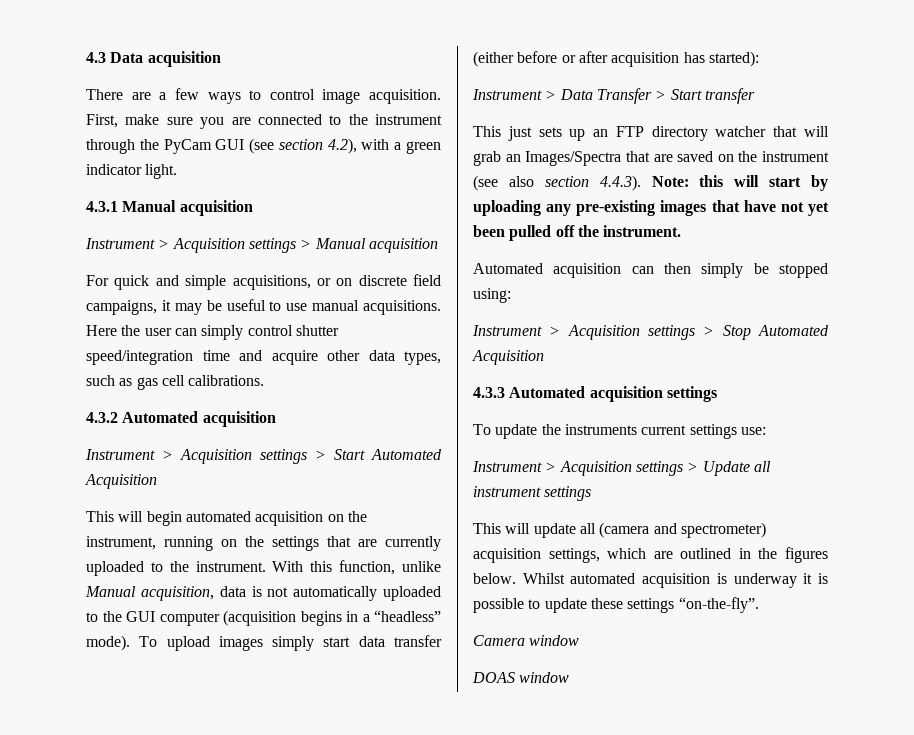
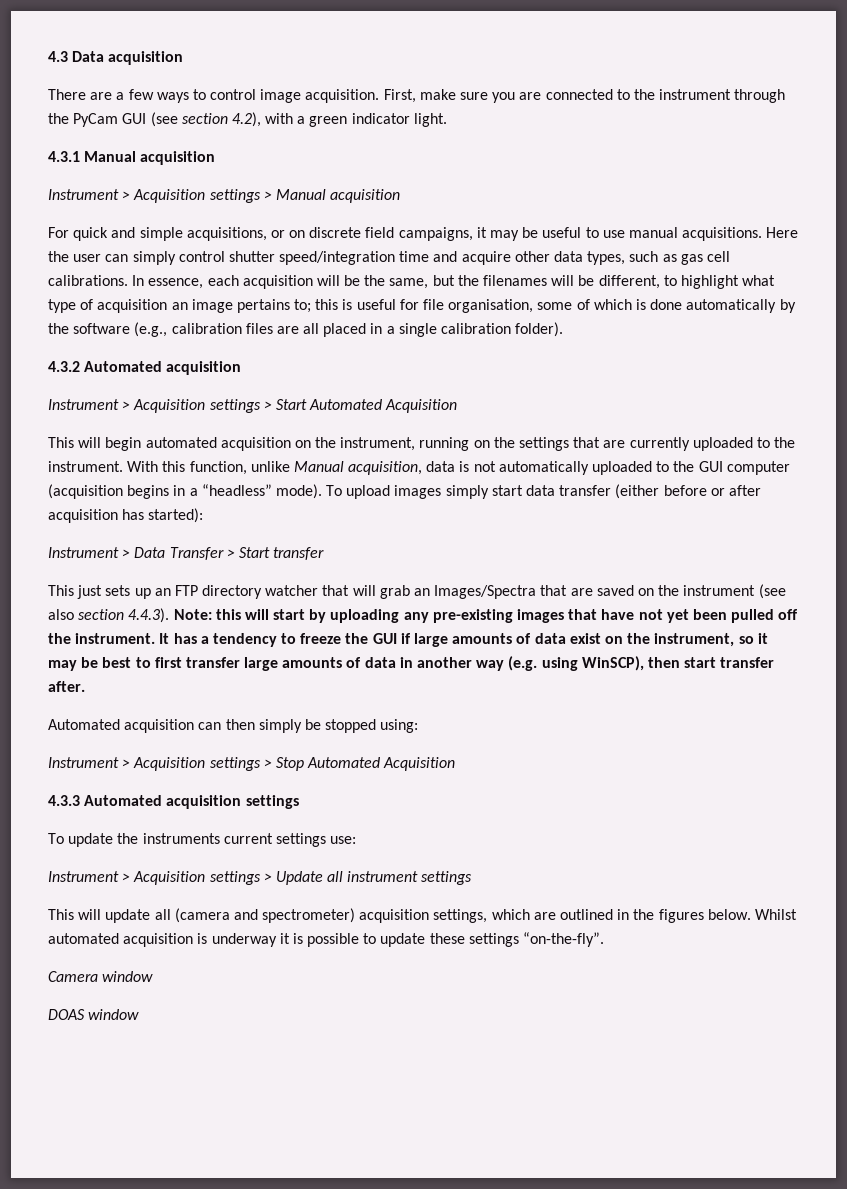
+ In essence, each acquisition will be the same, but the filenames will be different, to highlight what type of acquisition an image pertains to; this is useful for file organisation, some of which is done automatically by the software (e.g., calibration files are all placed in a single calibration folder).
+ It has a tendency to freeze the GUI if large amounts of data exist on the instrument, so it may be best to first transfer large amounts of data in another way (e.g. using WinSCP), then start transfer after.

